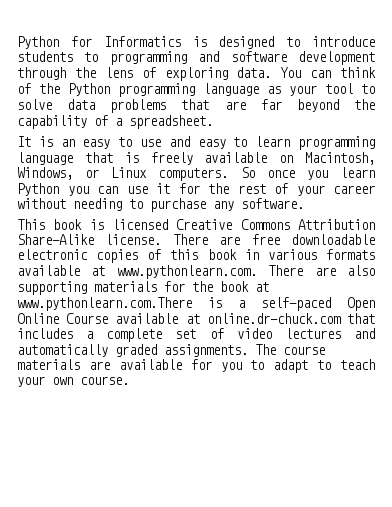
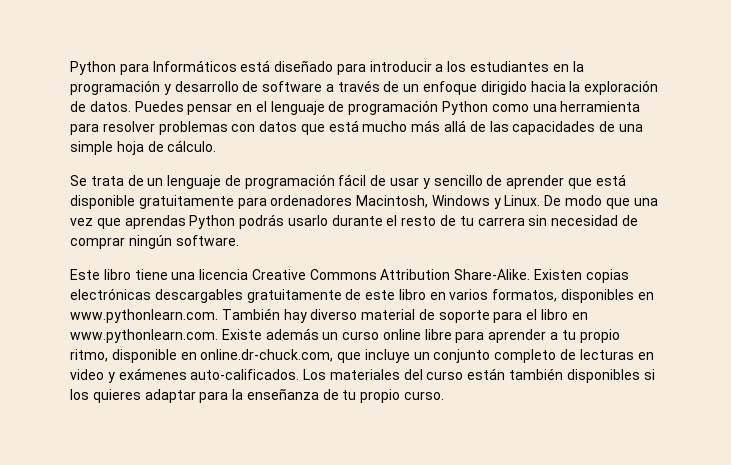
- Python for Informatics is designed to introduce students to programming and software development through the lens of exploring data. You can think of the Python programming language as your tool to solve data problems that are far beyond the capability of a spreadsheet.
- It is an easy to use and easy to learn programming language that is freely available on Macintosh, Windows, or Linux computers. So once you learn Python you can use it for the rest of your career without needing to purchase any software.
- This book is licensed Creative Commons Attribution Share-Alike license. There are free downloadable electronic copies of this book in various formats available at www.pythonlearn.com. There are also supporting materials for the book at www.pythonlearn.com.There is a self-paced Open Online Course available at online.dr-chuck.com that includes a complete set of video lectures and automatically graded assignments. The course materials are available for you to adapt to teach your own course.
+ Python para Informáticos está diseñado para introducir a los estudiantes en la programación y desarrollo de software a través de un enfoque dirigido hacia la exploración de datos. Puedes pensar en el lenguaje de programación Python como una herramienta para resolver problemas con datos que está mucho más allá de las capacidades de una simple hoja de cálculo.
+ Se trata de un lenguaje de programación fácil de usar y sencillo de aprender que está disponible gratuitamente para ordenadores Macintosh, Windows y Linux. De modo que una vez que aprendas Python podrás usarlo durante el resto de tu carrera sin necesidad de comprar ningún software.
+ Este libro tiene una licencia Creative Commons Attribution Share-Alike. Existen copias electrónicas descargables gratuitamente de este libro en varios formatos, disponibles en www.pythonlearn.com. También hay diverso material de soporte para el libro en www.pythonlearn.com. Existe además un curso online libre para aprender a tu propio ritmo, disponible en online.dr-chuck.com, que incluye un conjunto completo de lecturas en video y exámenes auto-calificados. Los materiales del curso están también disponibles si los quieres adaptar para la enseñanza de tu propio curso.

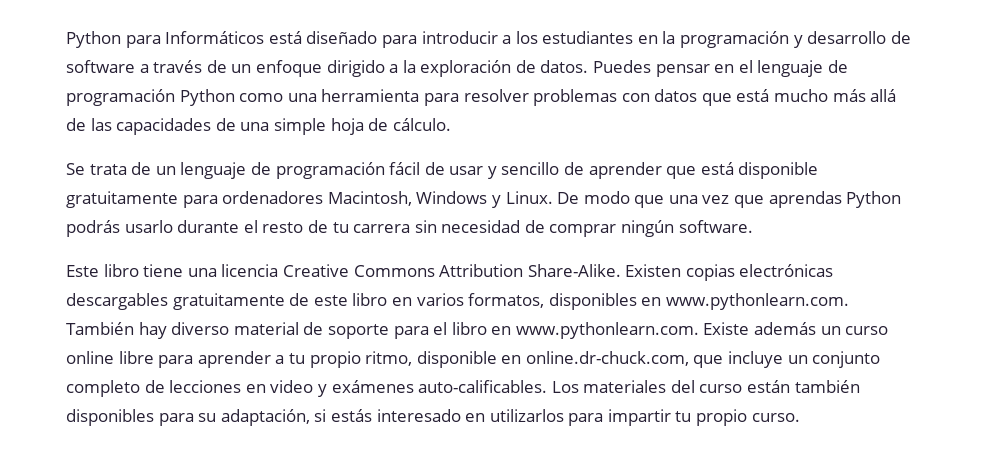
- Python para Informáticos está diseñado para introducir a los estudiantes en la programación y desarrollo de software a través de un enfoque dirigido hacia la exploración de datos.
+ Python para Informáticos está diseñado para introducir a los estudiantes en la programación y desarrollo de software a través de un enfoque dirigido a la exploración de datos.
- Existen copias electrónicas descargables gratuitamente de este libro en varios formatos, disponibles en www.pythonlearn.com. También hay diverso material de soporte para el libro en www.pythonlearn.com. Existe además un curso online libre para aprender a tu propio ritmo, disponible en online.dr-chuck.com, que incluye un conjunto completo de lecturas en video y exámenes auto-calificados.
+ Existen copias electrónicas descargables gratuitamente de este libro en varios formatos, disponibles en www.pythonlearn.com. También hay diverso material de soporte para el libro en www.pythonlearn.com. Existe además un curso online libre para aprender a tu propio ritmo, disponible en online.dr-chuck.com, que incluye un conjunto completo de lecciones en video y exámenes auto-calificables.
- Los materiales del curso están también disponibles si los quieres adaptar para la enseñanza de tu propio curso.
+ Los materiales del curso están también disponibles para su adaptación, si estás interesado en utilizarlos para impartir tu propio curso.

